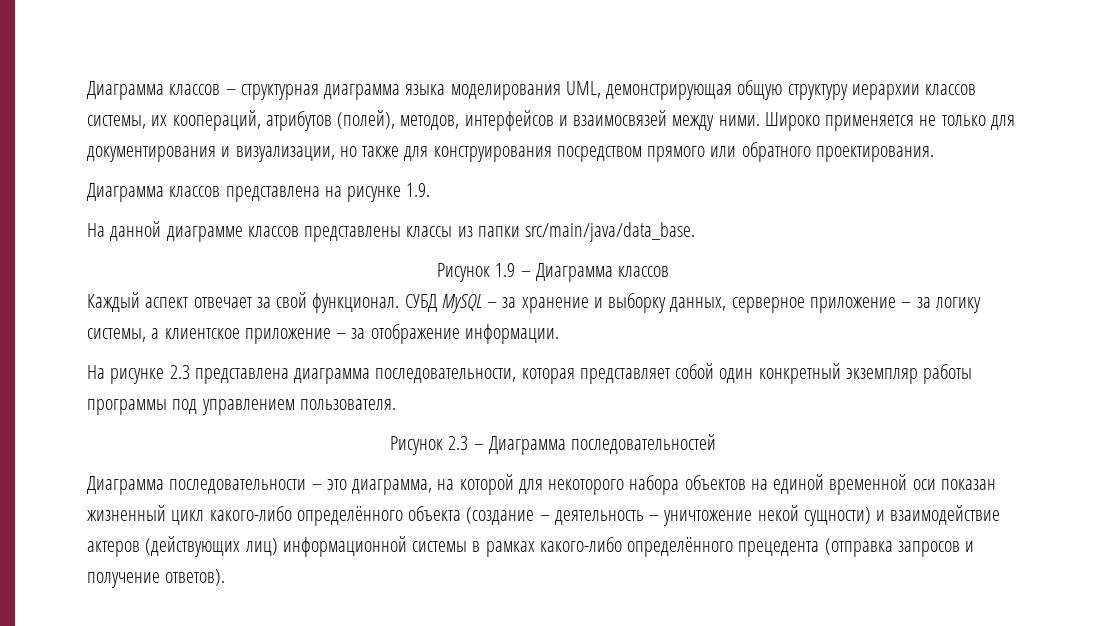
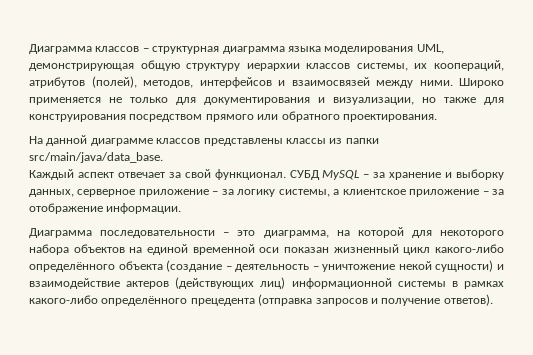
- Диаграмма классов представлена на рисунке 1.9.
- Рисунок 1.9 – Диаграмма классов
- На рисунке 2.3 представлена диаграмма последовательности, которая представляет собой один конкретный экземпляр работы программы под управлением пользователя.
- Рисунок 2.3 – Диаграмма последовательностей

